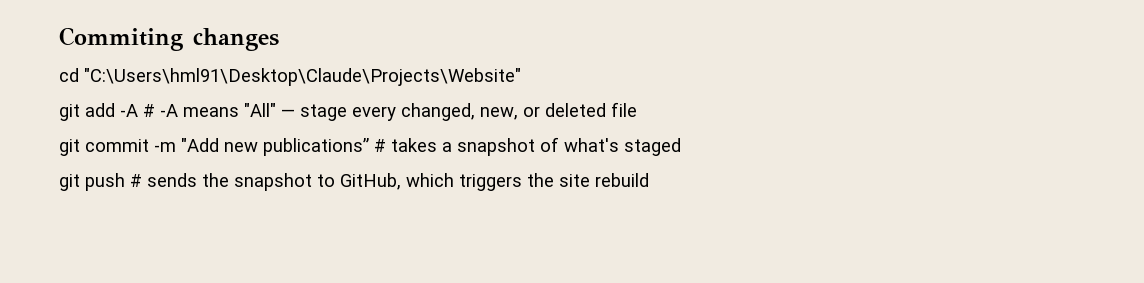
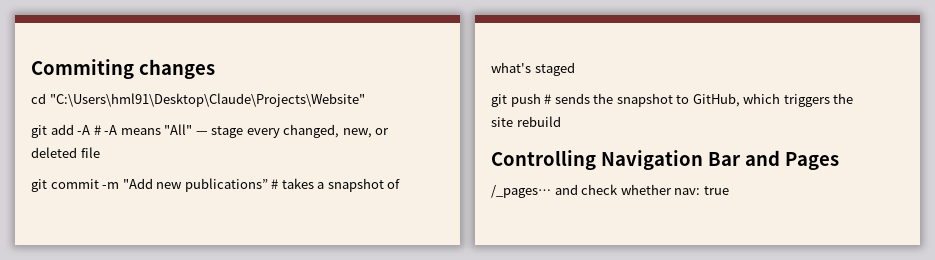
+ Controlling Navigation Bar and Pages
+ /_pages… and check whether nav: true

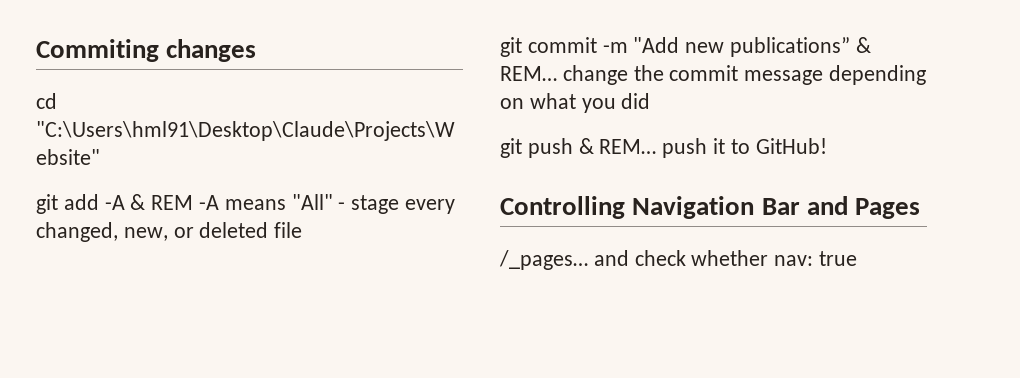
- git add -A # -A means "All" — stage every changed, new, or deleted file
+ git add -A & REM -A means "All" - stage every changed, new, or deleted file
- git commit -m "Add new publications” # takes a snapshot of what's staged
- git push # sends the snapshot to GitHub, which triggers the site rebuild
+ git commit -m "Add new publications” & REM… change the commit message depending on what you did
+ git push & REM… push it to GitHub!

